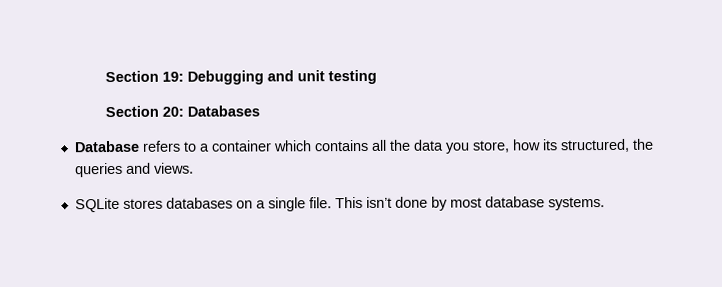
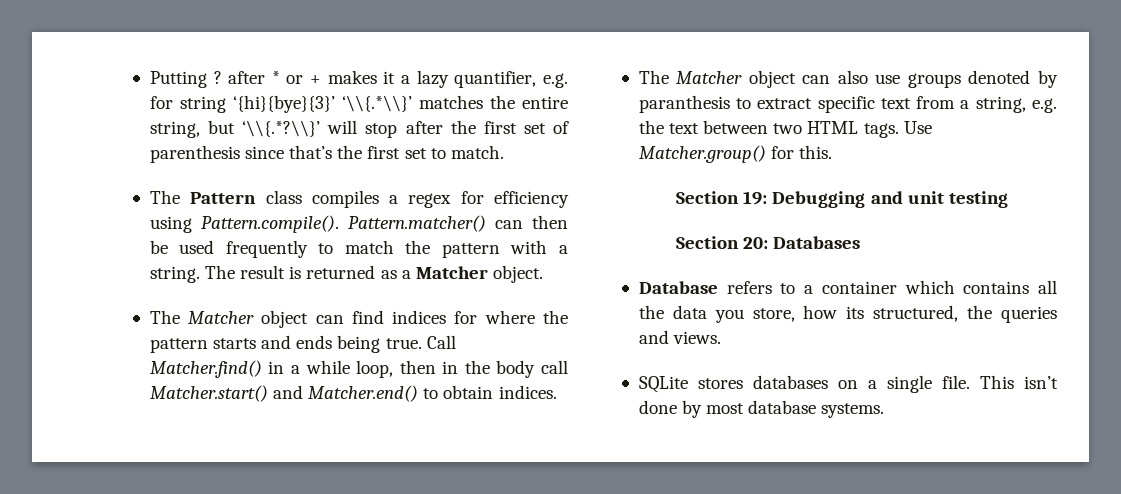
+ Putting ? after * or + makes it a lazy quantifier, e.g. for string ‘{hi}{bye}{3}’ ‘\\{.*\\}’ matches the entire string, but ‘\\{.*?\\}’ will stop after the first set of parenthesis since that’s the first set to match.
+ The Pattern class compiles a regex for efficiency using Pattern.compile(). Pattern.matcher() can then be used frequently to match the pattern with a string. The result is returned as a Matcher object.
+ The Matcher object can find indices for where the pattern starts and ends being true. Call Matcher.find() in a while loop, then in the body call Matcher.start() and Matcher.end() to obtain indices.
+ The Matcher object can also use groups denoted by paranthesis to extract specific text from a string, e.g. the text between two HTML tags. Use Matcher.group() for this.

